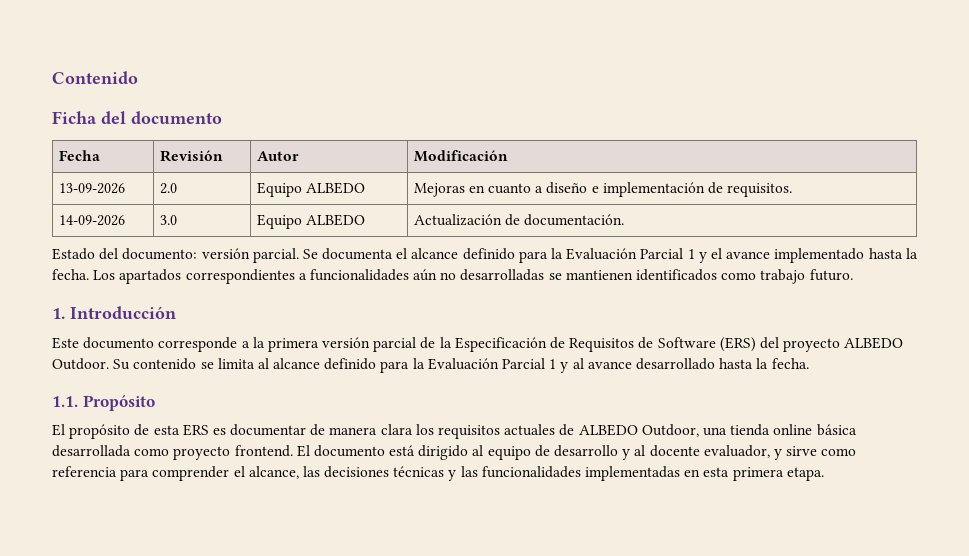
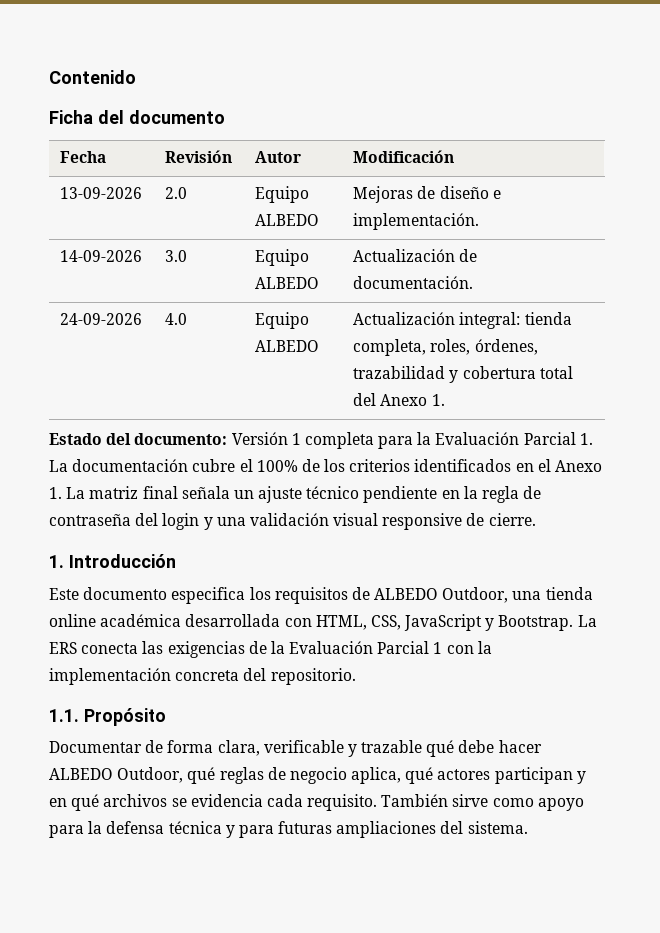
- 13-09-2026 | 2.0 | Equipo ALBEDO | Mejoras en cuanto a diseño e implementación de requisitos.
+ 13-09-2026 | 2.0 | Equipo ALBEDO | Mejoras de diseño e implementación.
- Estado del documento: versión parcial. Se documenta el alcance definido para la Evaluación Parcial 1 y el avance implementado hasta la fecha. Los apartados correspondientes a funcionalidades aún no desarrolladas se mantienen identificados como trabajo futuro.
+ 24-09-2026 | 4.0 | Equipo ALBEDO | Actualización integral: tienda completa, roles, órdenes, trazabilidad y cobertura total del Anexo 1.
+ Estado del documento: Versión 1 completa para la Evaluación Parcial 1. La documentación cubre el 100% de los criterios identificados en el Anexo 1. La matriz final señala un ajuste técnico pendiente en la regla de contraseña del login y una validación visual responsive de cierre.
  1. Introducción
- Este documento corresponde a la primera versión parcial de la Especificación de Requisitos de Software (ERS) del proyecto ALBEDO Outdoor. Su contenido se limita al alcance definido para la Evaluación Parcial 1 y al avance desarrollado hasta la fecha.
+ Este documento especifica los requisitos de ALBEDO Outdoor, una tienda online académica desarrollada con HTML, CSS, JavaScript y Bootstrap. La ERS conecta las exigencias de la Evaluación Parcial 1 con la implementación concreta del repositorio.
  1.1. Propósito
- El propósito de esta ERS es documentar de manera clara los requisitos actuales de ALBEDO Outdoor, una tienda online básica desarrollada como proyecto frontend. El documento está dirigido al equipo de desarrollo y al docente evaluador, y sirve como referencia para comprender el alcance, las decisiones técnicas y las funcionalidades implementadas en esta primera etapa.
+ Documentar de forma clara, verificable y trazable qué debe hacer ALBEDO Outdoor, qué reglas de negocio aplica, qué actores participan y en qué archivos se evidencia cada requisito. También sirve como apoyo para la defensa técnica y para futuras ampliaciones del sistema.

